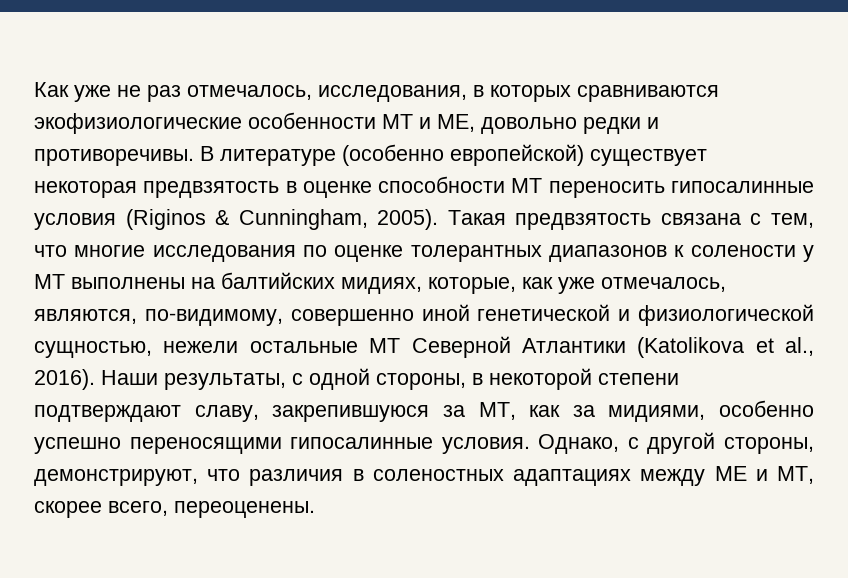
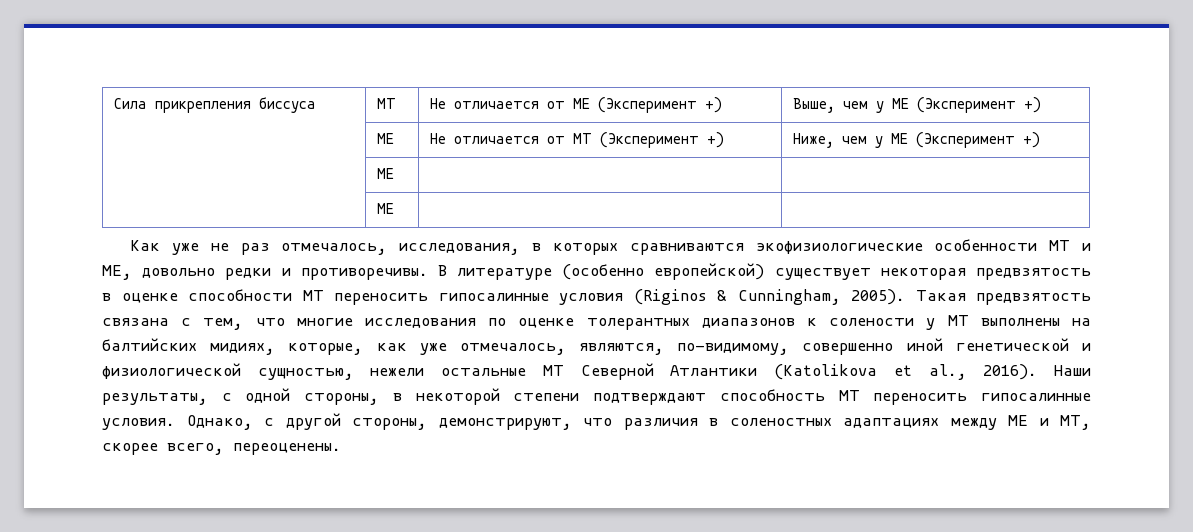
+ Сила прикрепления биссуса | MT | Не отличается от ME (Эксперимент +) | Выше, чем у ME (Эксперимент +)
+ | ME | Не отличается от MT (Эксперимент +) | Ниже, чем у ME (Эксперимент +)
+ | ME | |
+ | ME | |
- Наши результаты, с одной стороны, в некоторой степени подтверждают славу, закрепившуюся за МТ, как за мидиями, особенно успешно переносящими гипосалинные условия.
+ Наши результаты, с одной стороны, в некоторой степени подтверждают способность MT переносить гипосалинные условия.

